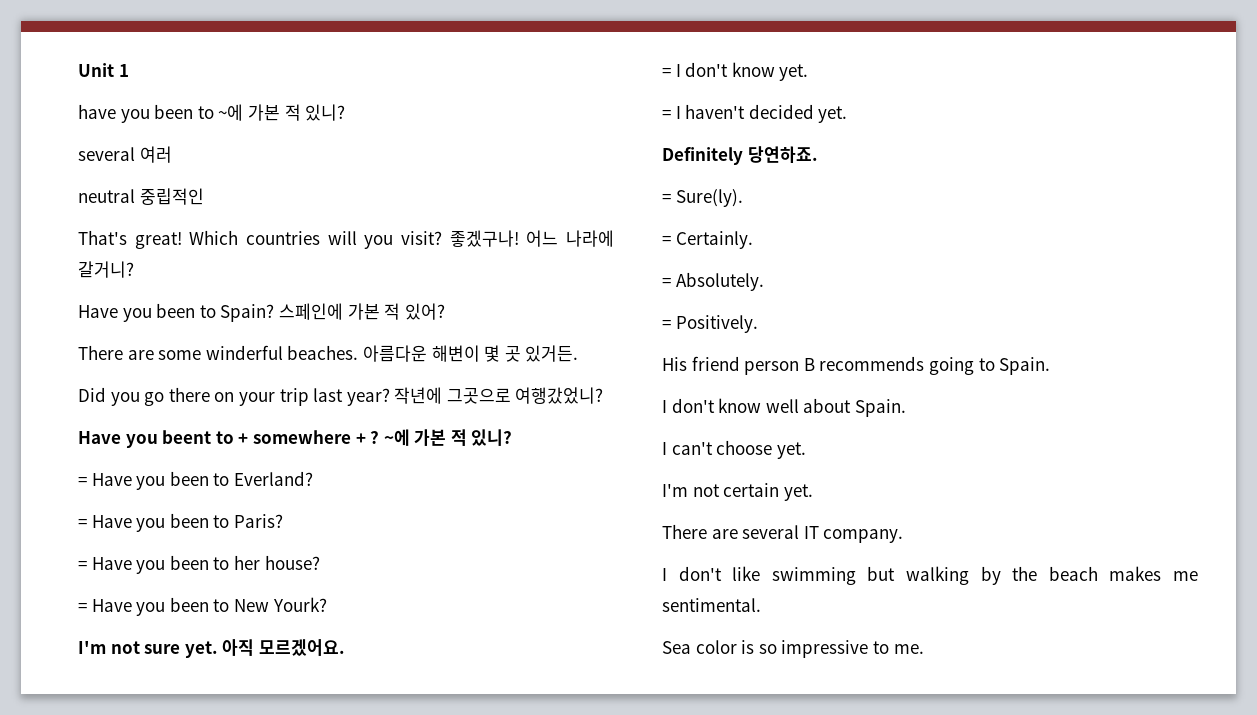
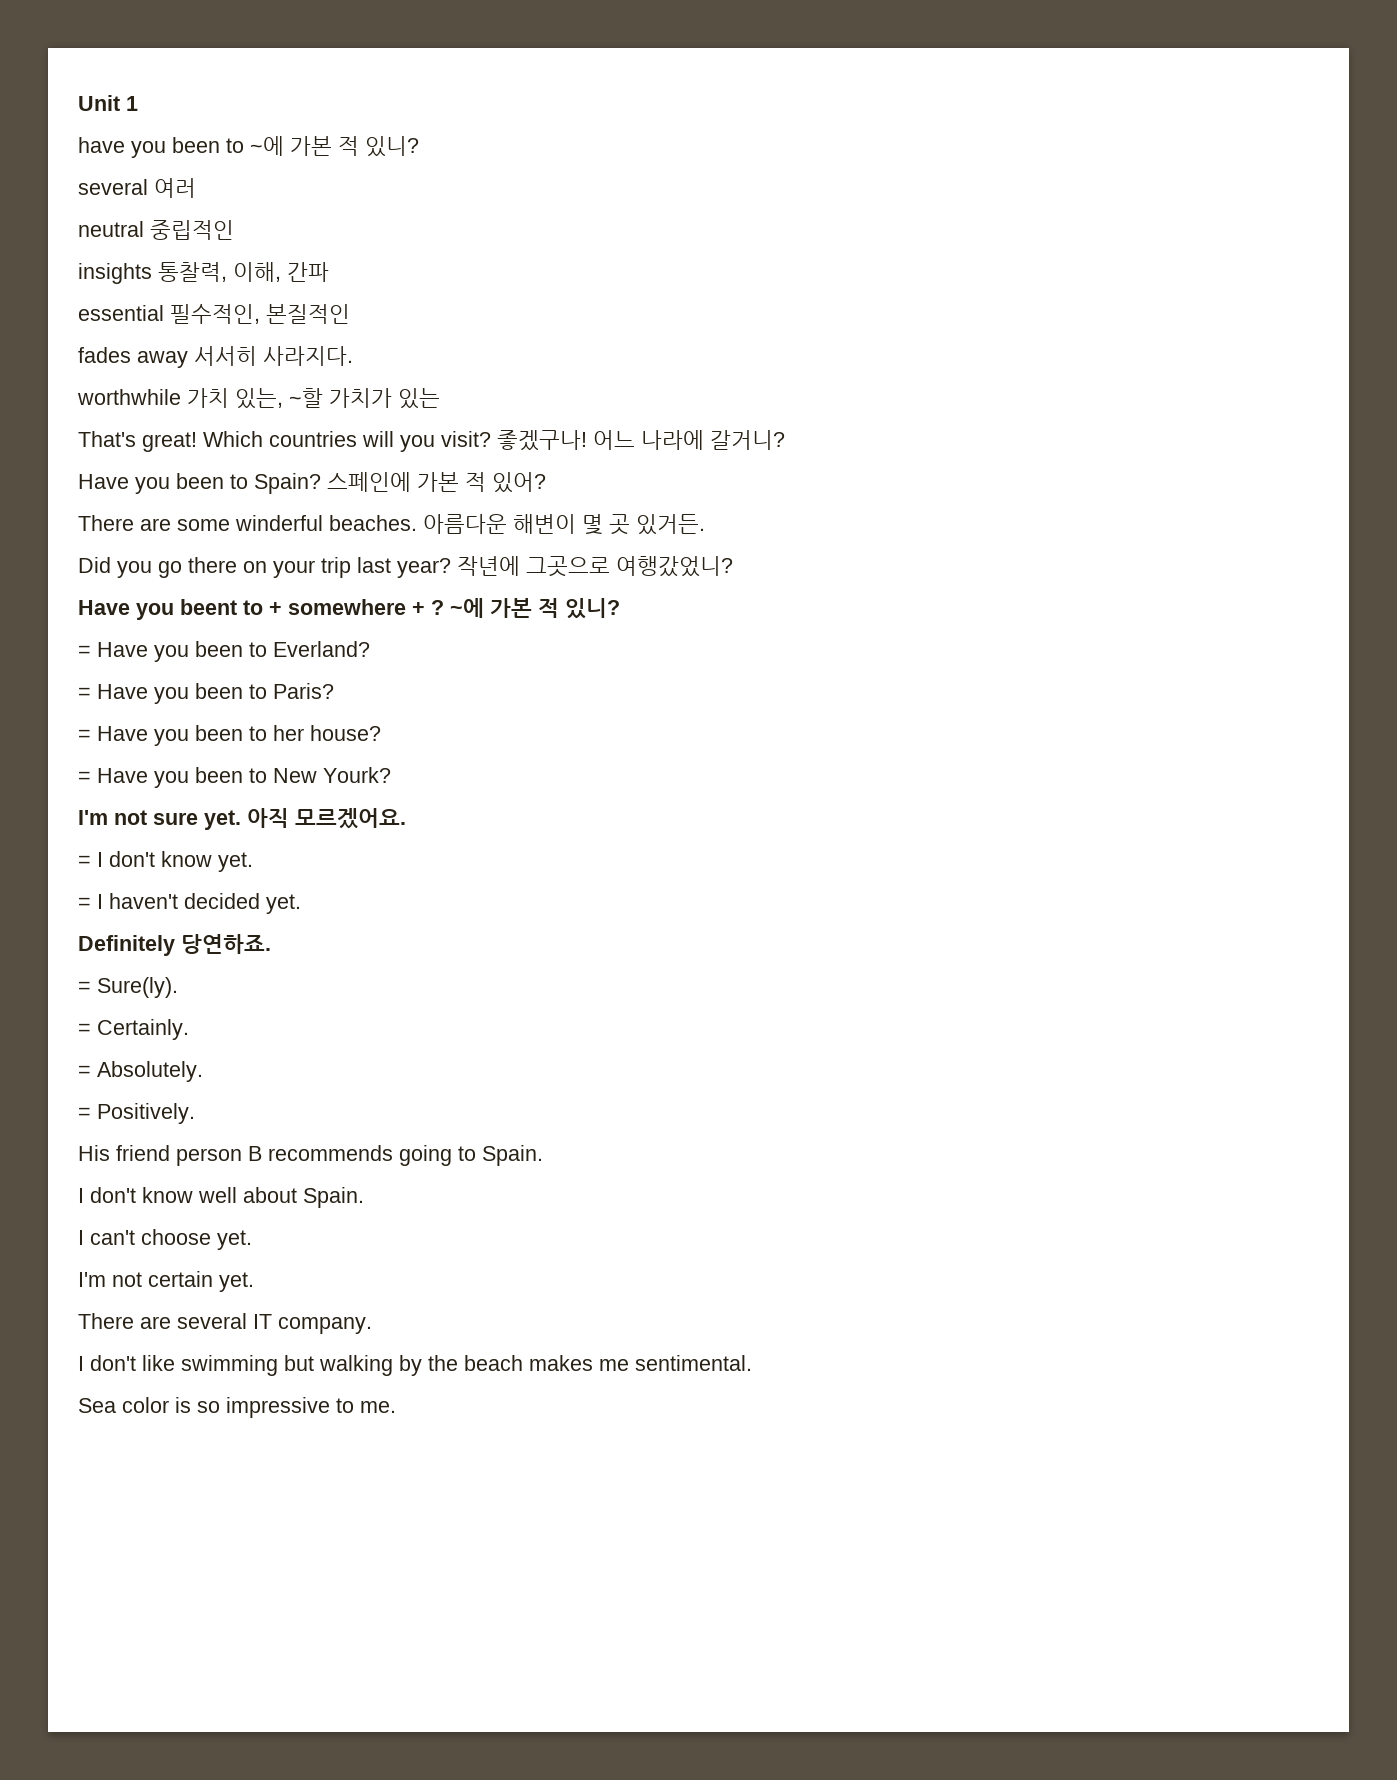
+ insights 통찰력, 이해, 간파
+ essential 필수적인, 본질적인
+ fades away 서서히 사라지다.
+ worthwhile 가치 있는, ~할 가치가 있는

